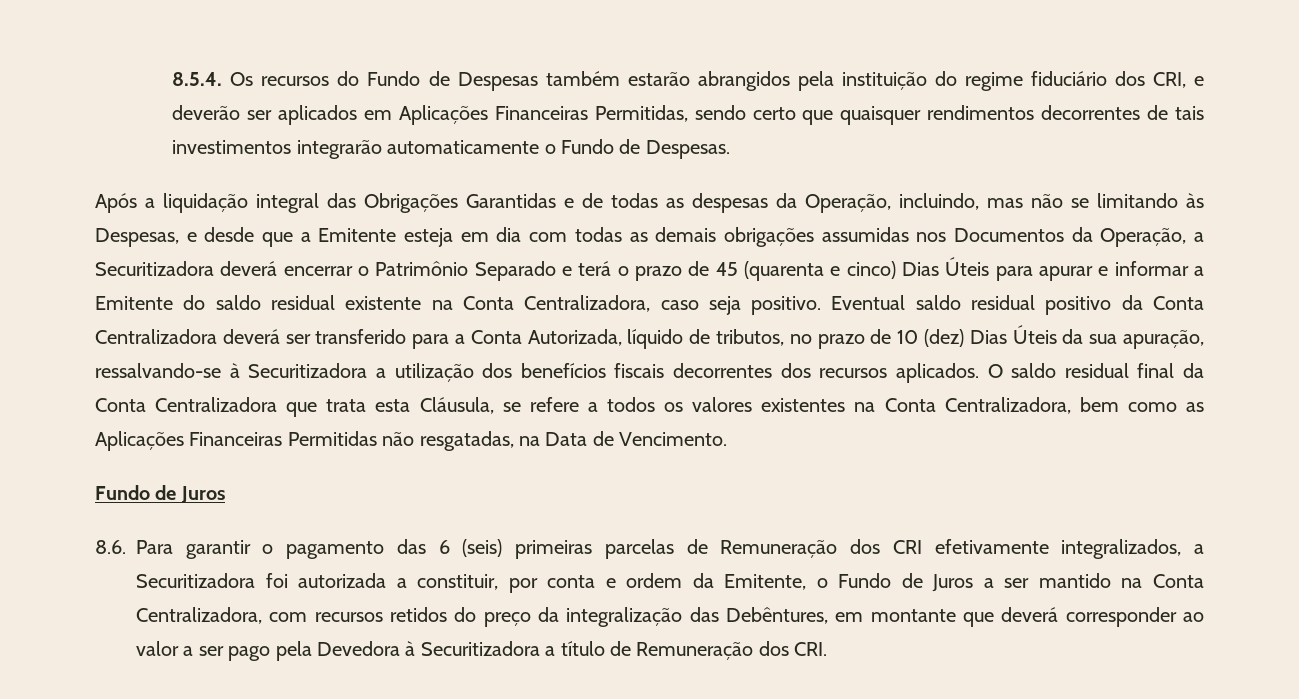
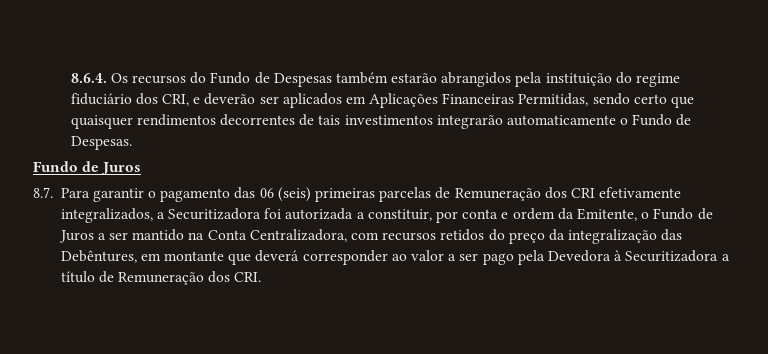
- 8.5.4. Os recursos do Fundo de Despesas também estarão abrangidos pela instituição do regime fiduciário dos CRI, e deverão ser aplicados em Aplicações Financeiras Permitidas, sendo certo que quaisquer rendimentos decorrentes de tais investimentos integrarão automaticamente o Fundo de Despesas.
+ 8.6.4. Os recursos do Fundo de Despesas também estarão abrangidos pela instituição do regime fiduciário dos CRI, e deverão ser aplicados em Aplicações Financeiras Permitidas, sendo certo que quaisquer rendimentos decorrentes de tais investimentos integrarão automaticamente o Fundo de Despesas.
- Após a liquidação integral das Obrigações Garantidas e de todas as despesas da Operação, incluindo, mas não se limitando às Despesas, e desde que a Emitente esteja em dia com todas as demais obrigações assumidas nos Documentos da Operação, a Securitizadora deverá encerrar o Patrimônio Separado e terá o prazo de 45 (quarenta e cinco) Dias Úteis para apurar e informar a Emitente do saldo residual existente na Conta Centralizadora, caso seja positivo. Eventual saldo residual positivo da Conta Centralizadora deverá ser transferido para a Conta Autorizada, líquido de tributos, no prazo de 10 (dez) Dias Úteis da sua apuração, ressalvando-se à Securitizadora a utilização dos benefícios fiscais decorrentes dos recursos aplicados. O saldo residual final da Conta Centralizadora que trata esta Cláusula, se refere a todos os valores existentes na Conta Centralizadora, bem como as Aplicações Financeiras Permitidas não resgatadas, na Data de Vencimento.
- 8.6. Para garantir o pagamento das 6 (seis) primeiras parcelas de Remuneração dos CRI efetivamente integralizados, a Securitizadora foi autorizada a constituir, por conta e ordem da Emitente, o Fundo de Juros a ser mantido na Conta Centralizadora, com recursos retidos do preço da integralização das Debêntures, em montante que deverá corresponder ao valor a ser pago pela Devedora à Securitizadora a título de Remuneração dos CRI.
+ 8.7. Para garantir o pagamento das 06 (seis) primeiras parcelas de Remuneração dos CRI efetivamente integralizados, a Securitizadora foi autorizada a constituir, por conta e ordem da Emitente, o Fundo de Juros a ser mantido na Conta Centralizadora, com recursos retidos do preço da integralização das Debêntures, em montante que deverá corresponder ao valor a ser pago pela Devedora à Securitizadora a título de Remuneração dos CRI.

